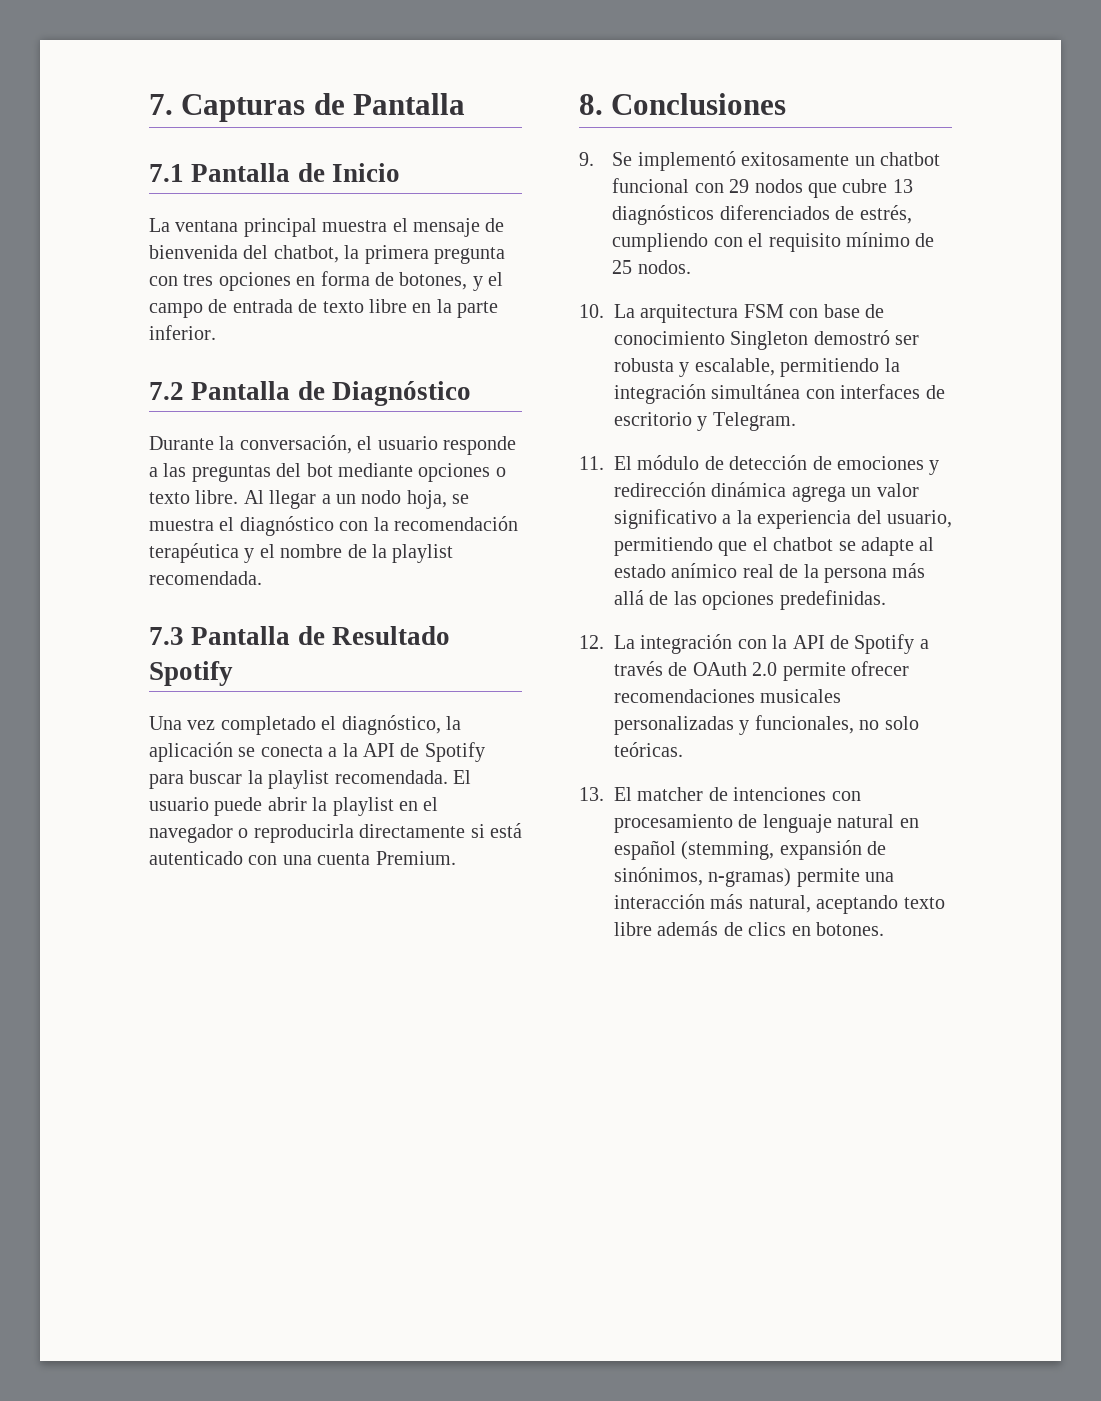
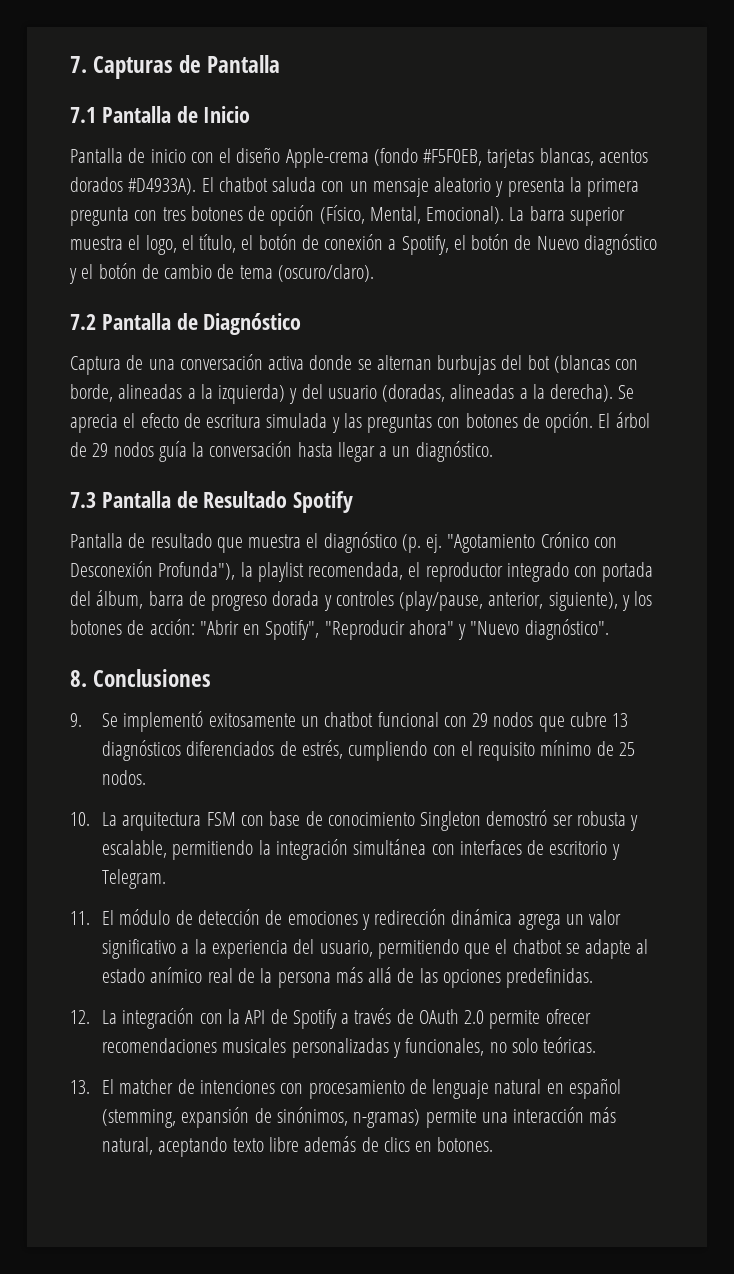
- La ventana principal muestra el mensaje de bienvenida del chatbot, la primera pregunta con tres opciones en forma de botones, y el campo de entrada de texto libre en la parte inferior.
+ Pantalla de inicio con el diseño Apple-crema (fondo #F5F0EB, tarjetas blancas, acentos dorados #D4933A). El chatbot saluda con un mensaje aleatorio y presenta la primera pregunta con tres botones de opción (Físico, Mental, Emocional). La barra superior muestra el logo, el título, el botón de conexión a Spotify, el botón de Nuevo diagnóstico y el botón de cambio de tema (oscuro/claro).
  7.2 Pantalla de Diagnóstico
- Durante la conversación, el usuario responde a las preguntas del bot mediante opciones o texto libre. Al llegar a un nodo hoja, se muestra el diagnóstico con la recomendación terapéutica y el nombre de la playlist recomendada.
+ Captura de una conversación activa donde se alternan burbujas del bot (blancas con borde, alineadas a la izquierda) y del usuario (doradas, alineadas a la derecha). Se aprecia el efecto de escritura simulada y las preguntas con botones de opción. El árbol de 29 nodos guía la conversación hasta llegar a un diagnóstico.
- Una vez completado el diagnóstico, la aplicación se conecta a la API de Spotify para buscar la playlist recomendada. El usuario puede abrir la playlist en el navegador o reproducirla directamente si está autenticado con una cuenta Premium.
+ Pantalla de resultado que muestra el diagnóstico (p. ej. "Agotamiento Crónico con Desconexión Profunda"), la playlist recomendada, el reproductor integrado con portada del álbum, barra de progreso dorada y controles (play/pause, anterior, siguiente), y los botones de acción: "Abrir en Spotify", "Reproducir ahora" y "Nuevo diagnóstico".

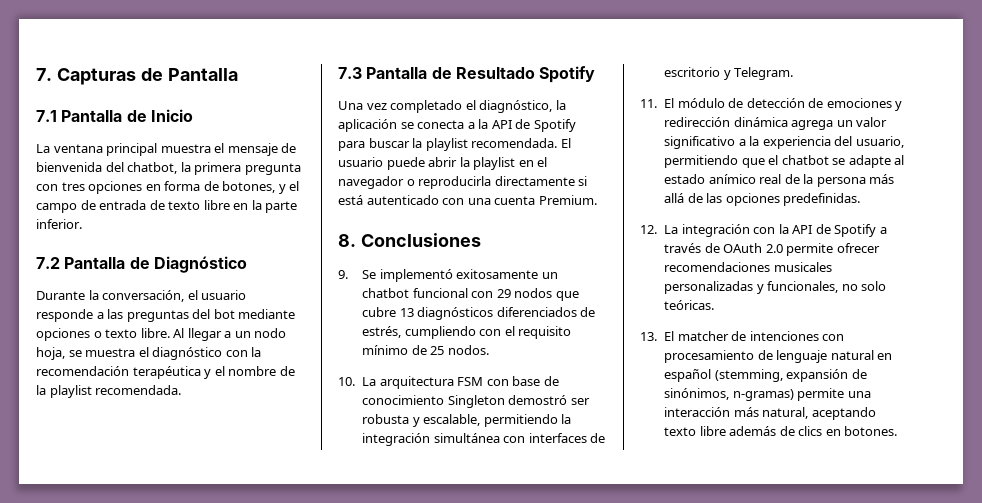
- Pantalla de inicio con el diseño Apple-crema (fondo #F5F0EB, tarjetas blancas, acentos dorados #D4933A). El chatbot saluda con un mensaje aleatorio y presenta la primera pregunta con tres botones de opción (Físico, Mental, Emocional). La barra superior muestra el logo, el título, el botón de conexión a Spotify, el botón de Nuevo diagnóstico y el botón de cambio de tema (oscuro/claro).
+ La ventana principal muestra el mensaje de bienvenida del chatbot, la primera pregunta con tres opciones en forma de botones, y el campo de entrada de texto libre en la parte inferior.
  7.2 Pantalla de Diagnóstico
- Captura de una conversación activa donde se alternan burbujas del bot (blancas con borde, alineadas a la izquierda) y del usuario (doradas, alineadas a la derecha). Se aprecia el efecto de escritura simulada y las preguntas con botones de opción. El árbol de 29 nodos guía la conversación hasta llegar a un diagnóstico.
+ Durante la conversación, el usuario responde a las preguntas del bot mediante opciones o texto libre. Al llegar a un nodo hoja, se muestra el diagnóstico con la recomendación terapéutica y el nombre de la playlist recomendada.
- Pantalla de resultado que muestra el diagnóstico (p. ej. "Agotamiento Crónico con Desconexión Profunda"), la playlist recomendada, el reproductor integrado con portada del álbum, barra de progreso dorada y controles (play/pause, anterior, siguiente), y los botones de acción: "Abrir en Spotify", "Reproducir ahora" y "Nuevo diagnóstico".
+ Una vez completado el diagnóstico, la aplicación se conecta a la API de Spotify para buscar la playlist recomendada. El usuario puede abrir la playlist en el navegador o reproducirla directamente si está autenticado con una cuenta Premium.

